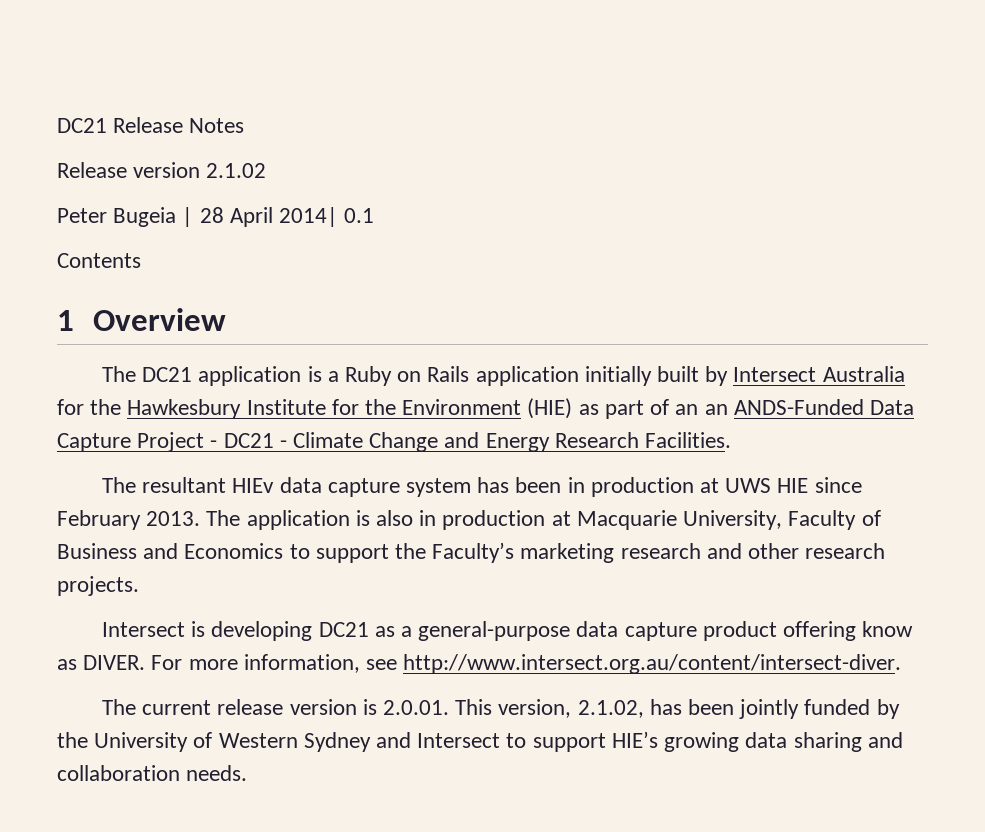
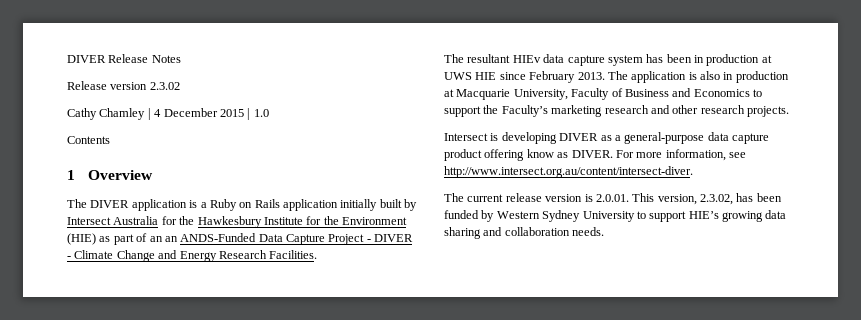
- DC21 Release Notes
+ DIVER Release Notes
- Release version 2.1.02
- Peter Bugeia | 28 April 2014| 0.1
+ Release version 2.3.02
+ Cathy Chamley | 4 December 2015 | 1.0
- The DC21 application is a Ruby on Rails application initially built by Intersect Australia for the Hawkesbury Institute for the Environment (HIE) as part of an an ANDS-Funded Data Capture Project - DC21 - Climate Change and Energy Research Facilities.
+ The DIVER application is a Ruby on Rails application initially built by Intersect Australia for the Hawkesbury Institute for the Environment (HIE) as part of an an ANDS-Funded Data Capture Project - DIVER - Climate Change and Energy Research Facilities.
- Intersect is developing DC21 as a general-purpose data capture product offering know as DIVER.
+ Intersect is developing DIVER as a general-purpose data capture product offering know as DIVER.
- The current release version is 2.0.01. This version, 2.1.02, has been jointly funded by the University of Western Sydney and Intersect to support HIE’s growing data sharing and collaboration needs.
+ The current release version is 2.0.01. This version, 2.3.02, has been funded by Western Sydney University to support HIE’s growing data sharing and collaboration needs.

